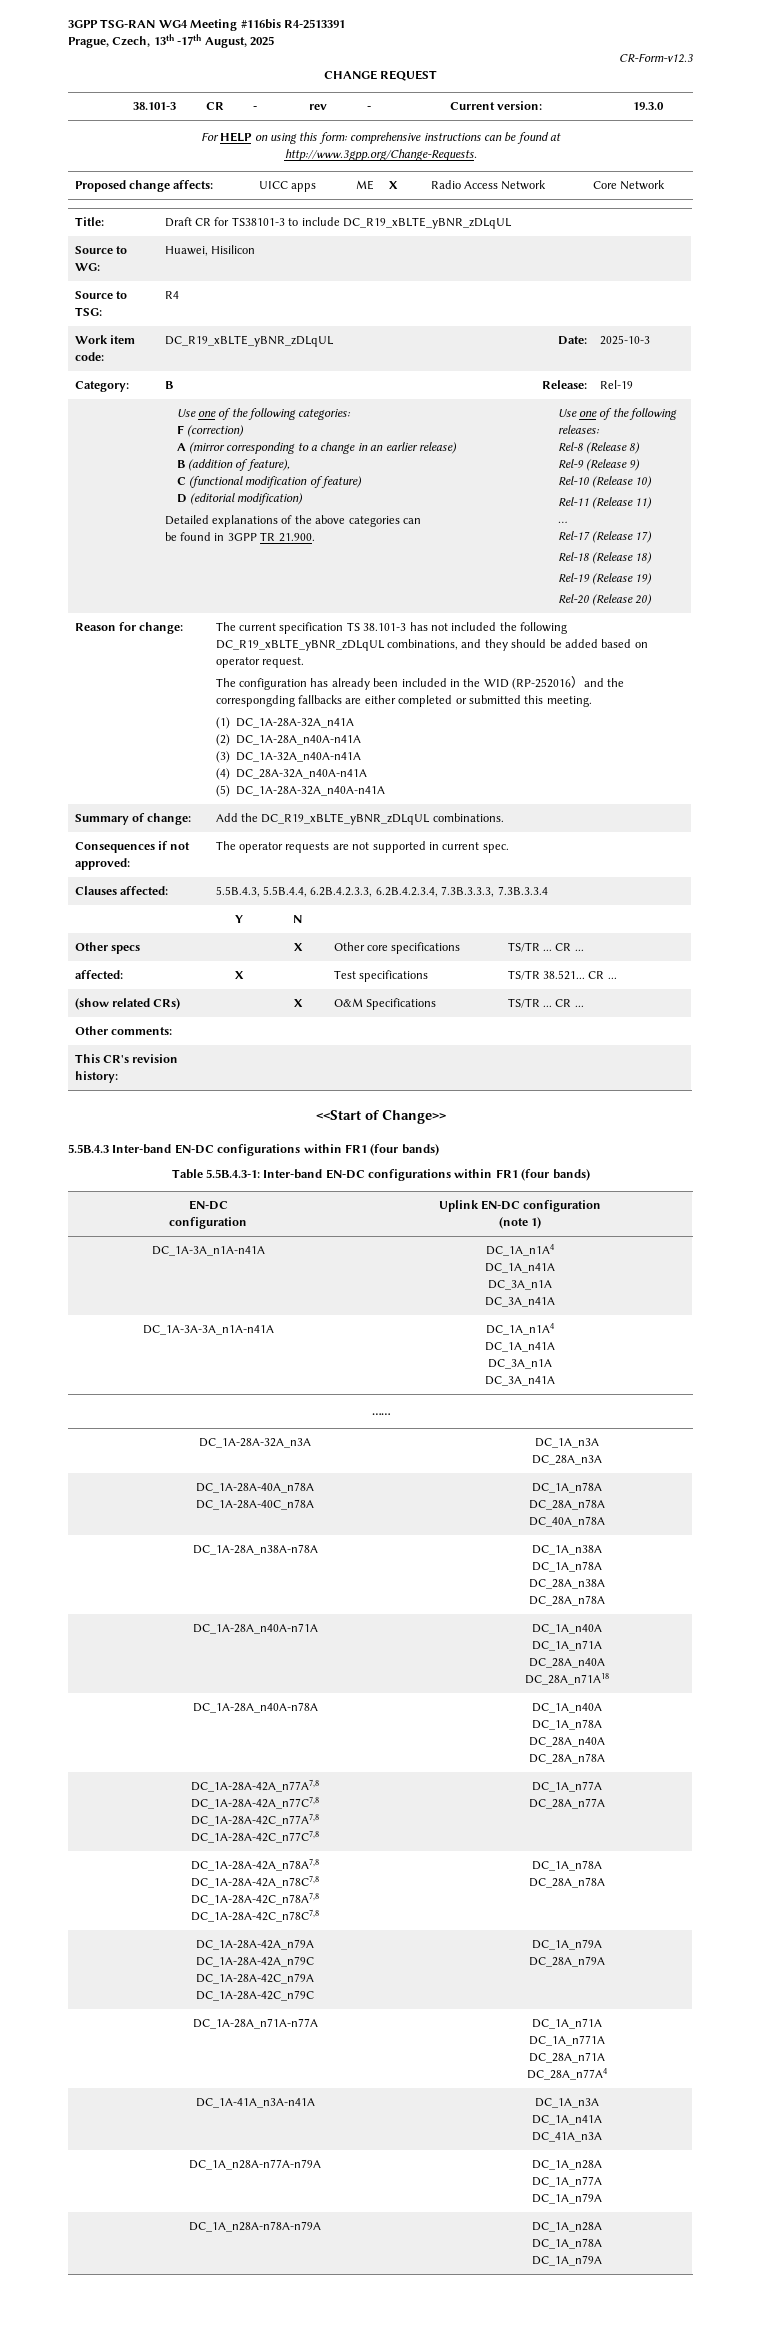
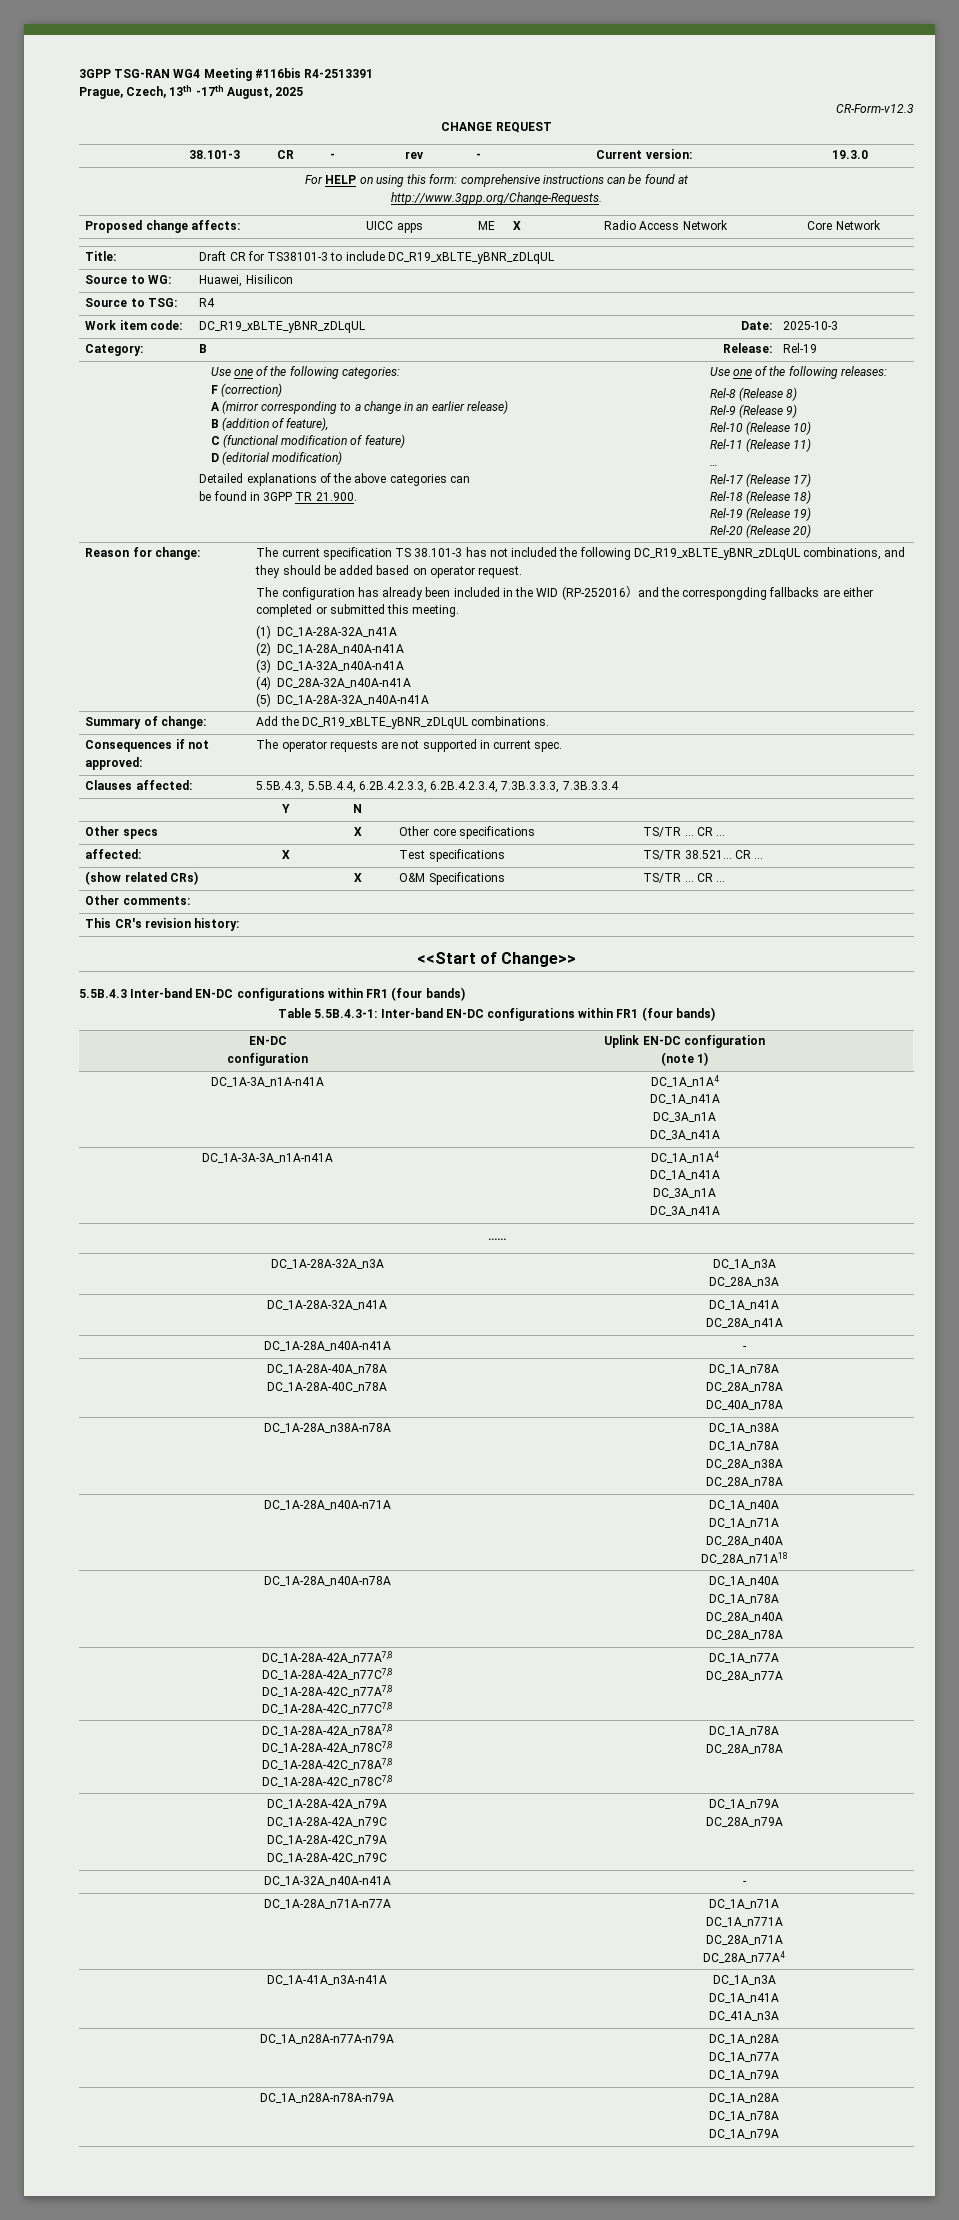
+ DC_1A-28A-32A_n41A | DC_1A_n41A
+ DC_28A_n41A
+ DC_1A-28A_n40A-n41A | -
+ DC_1A-32A_n40A-n41A | -

